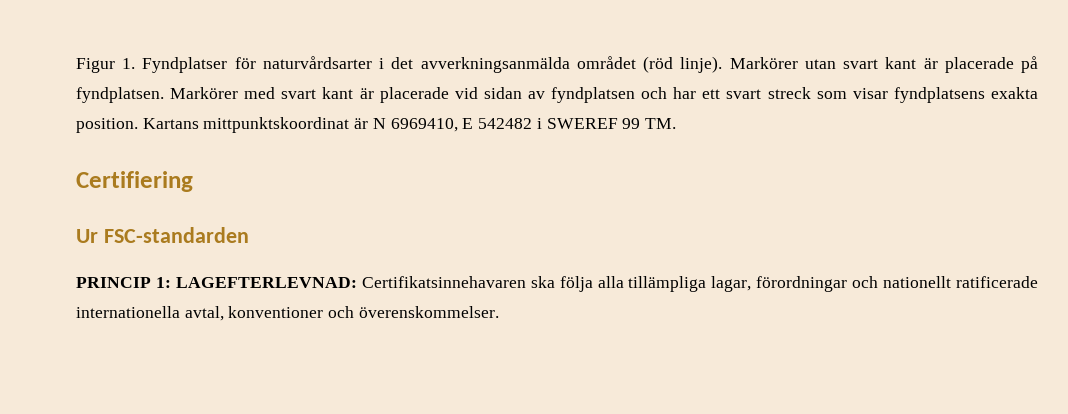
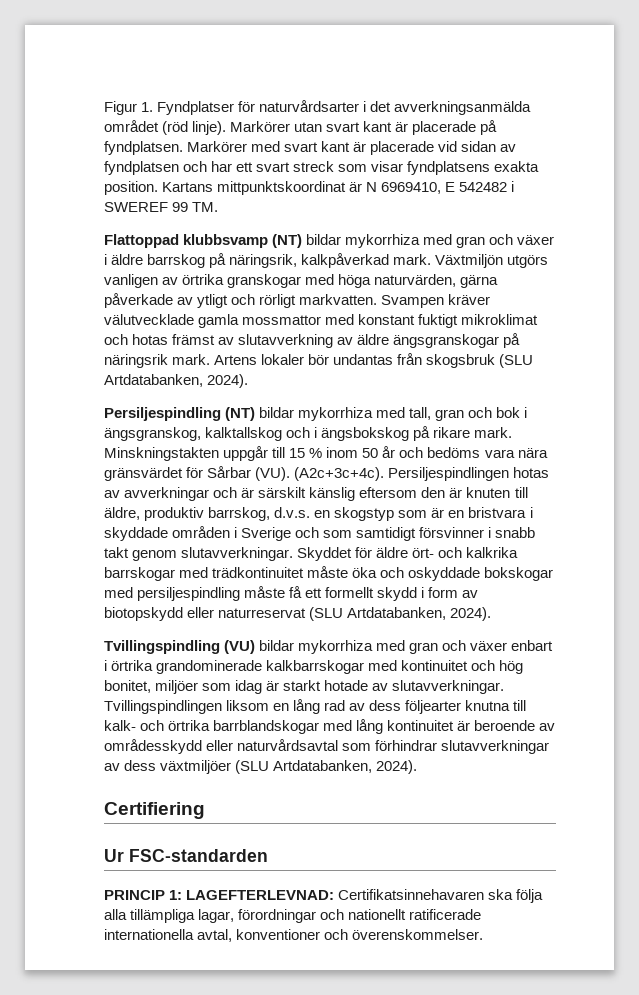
+ Flattoppad klubbsvamp (NT) bildar mykorrhiza med gran och växer i äldre barrskog på näringsrik, kalkpåverkad mark. Växtmiljön utgörs vanligen av örtrika granskogar med höga naturvärden, gärna påverkade av ytligt och rörligt markvatten. Svampen kräver välutvecklade gamla mossmattor med konstant fuktigt mikroklimat och hotas främst av slutavverkning av äldre ängsgranskogar på näringsrik mark. Artens lokaler bör undantas från skogsbruk (SLU Artdatabanken, 2024).
+ Persiljespindling (NT) bildar mykorrhiza med tall, gran och bok i ängsgranskog, kalktallskog och i ängsbokskog på rikare mark. Minskningstakten uppgår till 15 % inom 50 år och bedöms vara nära gränsvärdet för Sårbar (VU). (A2c+3c+4c). Persiljespindlingen hotas av avverkningar och är särskilt känslig eftersom den är knuten till äldre, produktiv barrskog, d.v.s. en skogstyp som är en bristvara i skyddade områden i Sverige och som samtidigt försvinner i snabb takt genom slutavverkningar. Skyddet för äldre ört- och kalkrika barrskogar med trädkontinuitet måste öka och oskyddade bokskogar med persiljespindling måste få ett formellt skydd i form av biotopskydd eller naturreservat (SLU Artdatabanken, 2024).
+ Tvillingspindling (VU) bildar mykorrhiza med gran och växer enbart i örtrika grandominerade kalkbarrskogar med kontinuitet och hög bonitet, miljöer som idag är starkt hotade av slutavverkningar. Tvillingspindlingen liksom en lång rad av dess följearter knutna till kalk- och örtrika barrblandskogar med lång kontinuitet är beroende av områdesskydd eller naturvårdsavtal som förhindrar slutavverkningar av dess växtmiljöer (SLU Artdatabanken, 2024).

